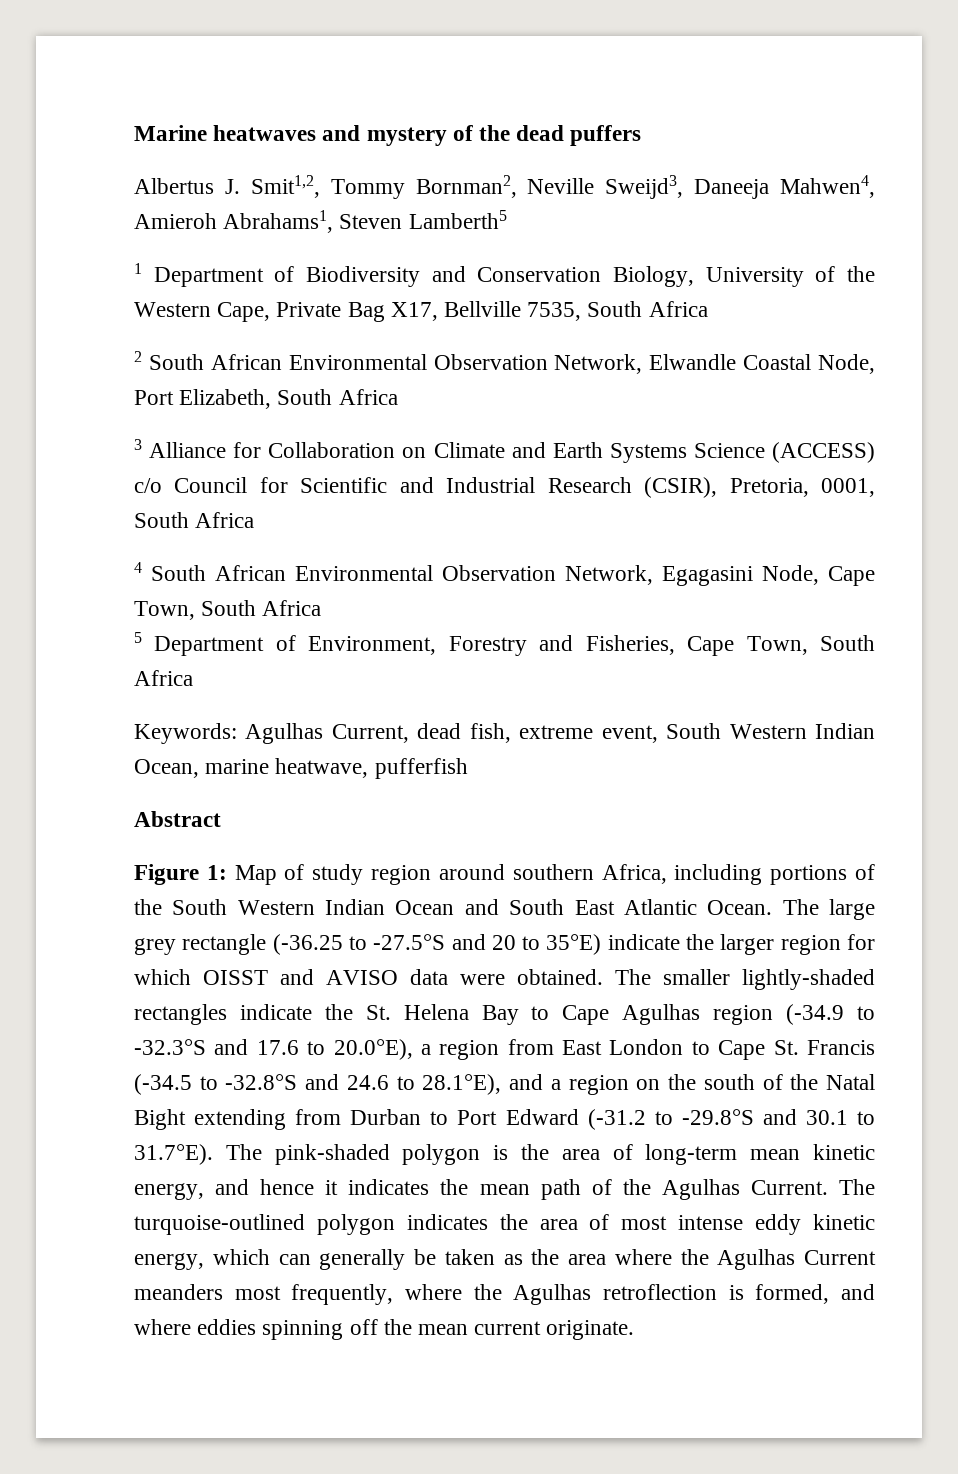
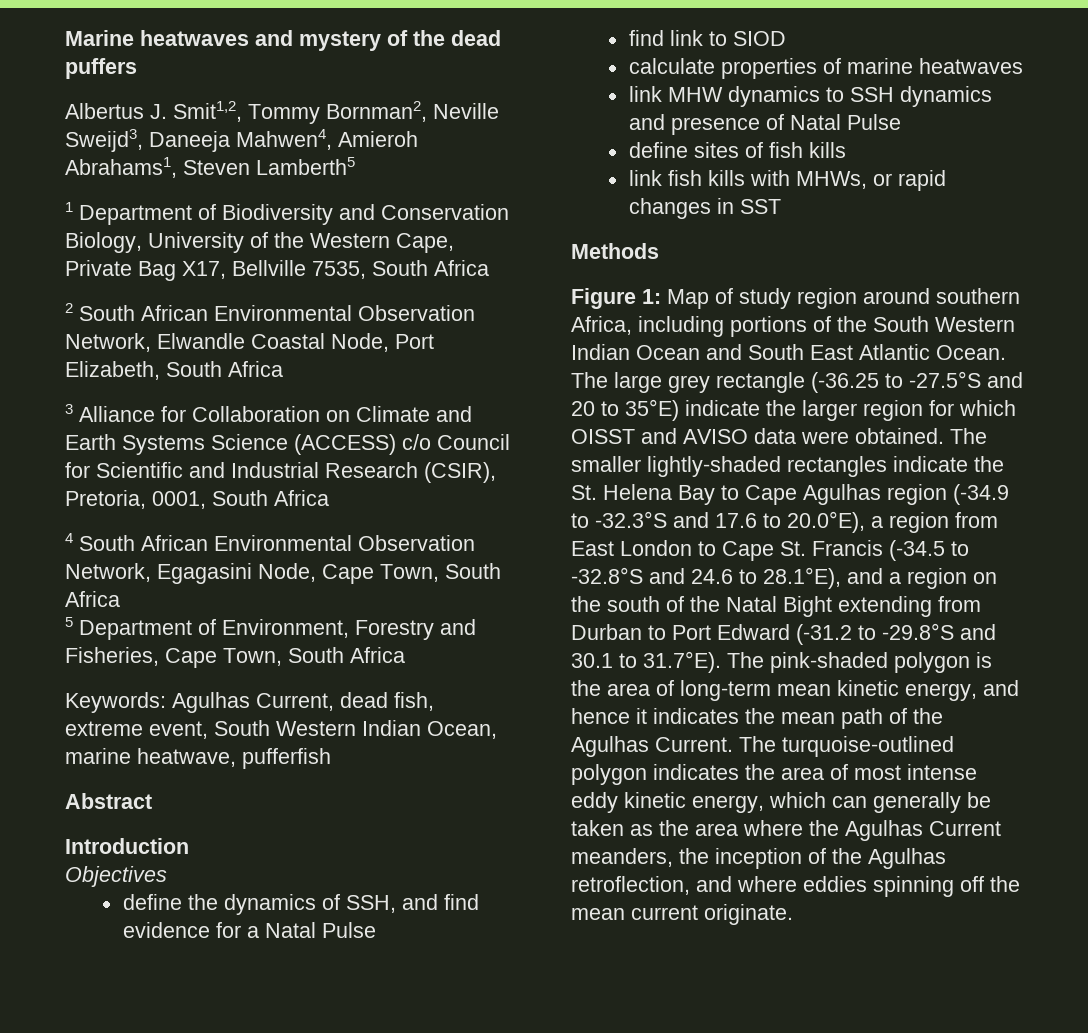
+ Introduction
+ Objectives
+ define the dynamics of SSH, and find evidence for a Natal Pulse
+ find link to SIOD
+ calculate properties of marine heatwaves
+ link MHW dynamics to SSH dynamics and presence of Natal Pulse
+ define sites of fish kills
+ link fish kills with MHWs, or rapid changes in SST
+ Methods
- The turquoise-outlined polygon indicates the area of most intense eddy kinetic energy, which can generally be taken as the area where the Agulhas Current meanders most frequently, where the Agulhas retroflection is formed, and where eddies spinning off the mean current originate.
+ The turquoise-outlined polygon indicates the area of most intense eddy kinetic energy, which can generally be taken as the area where the Agulhas Current meanders, the inception of the Agulhas retroflection, and where eddies spinning off the mean current originate.

